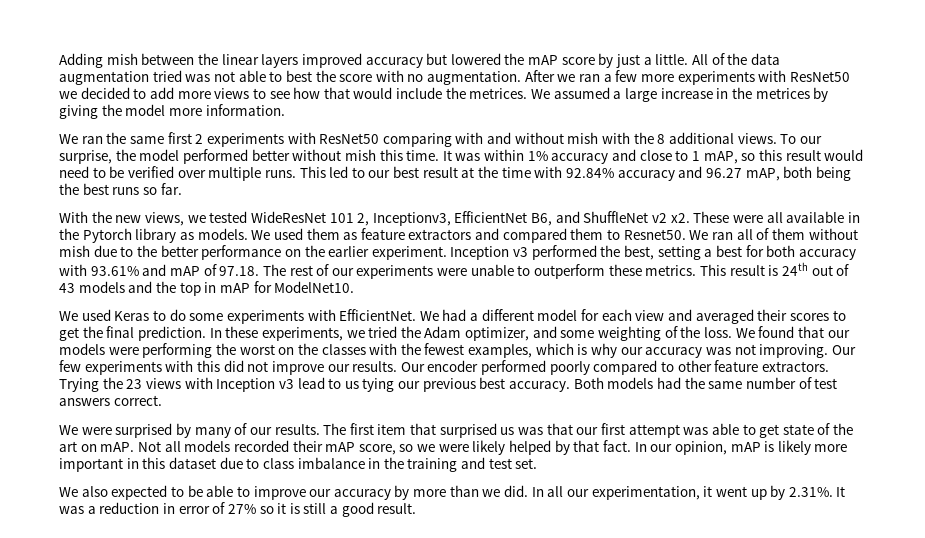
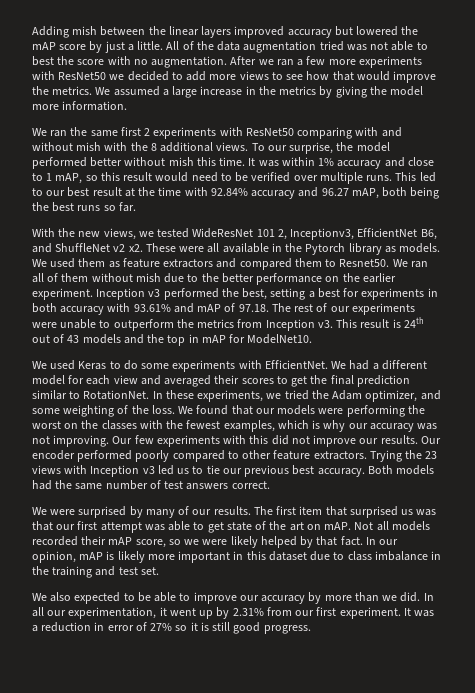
- After we ran a few more experiments with ResNet50 we decided to add more views to see how that would include the metrices.
+ After we ran a few more experiments with ResNet50 we decided to add more views to see how that would improve the metrics.
- We assumed a large increase in the metrices by giving the model more information.
+ We assumed a large increase in the metrics by giving the model more information.
- Inception v3 performed the best, setting a best for both accuracy with 93.61% and mAP of 97.18. The rest of our experiments were unable to outperform these metrics.
+ Inception v3 performed the best, setting a best for experiments in both accuracy with 93.61% and mAP of 97.18. The rest of our experiments were unable to outperform the metrics from Inception v3.
- We had a different model for each view and averaged their scores to get the final prediction.
+ We had a different model for each view and averaged their scores to get the final prediction similar to RotationNet.
- Trying the 23 views with Inception v3 lead to us tying our previous best accuracy.
+ Trying the 23 views with Inception v3 led us to tie our previous best accuracy.
- In all our experimentation, it went up by 2.31%. It was a reduction in error of 27% so it is still a good result.
+ In all our experimentation, it went up by 2.31% from our first experiment. It was a reduction in error of 27% so it is still good progress.

